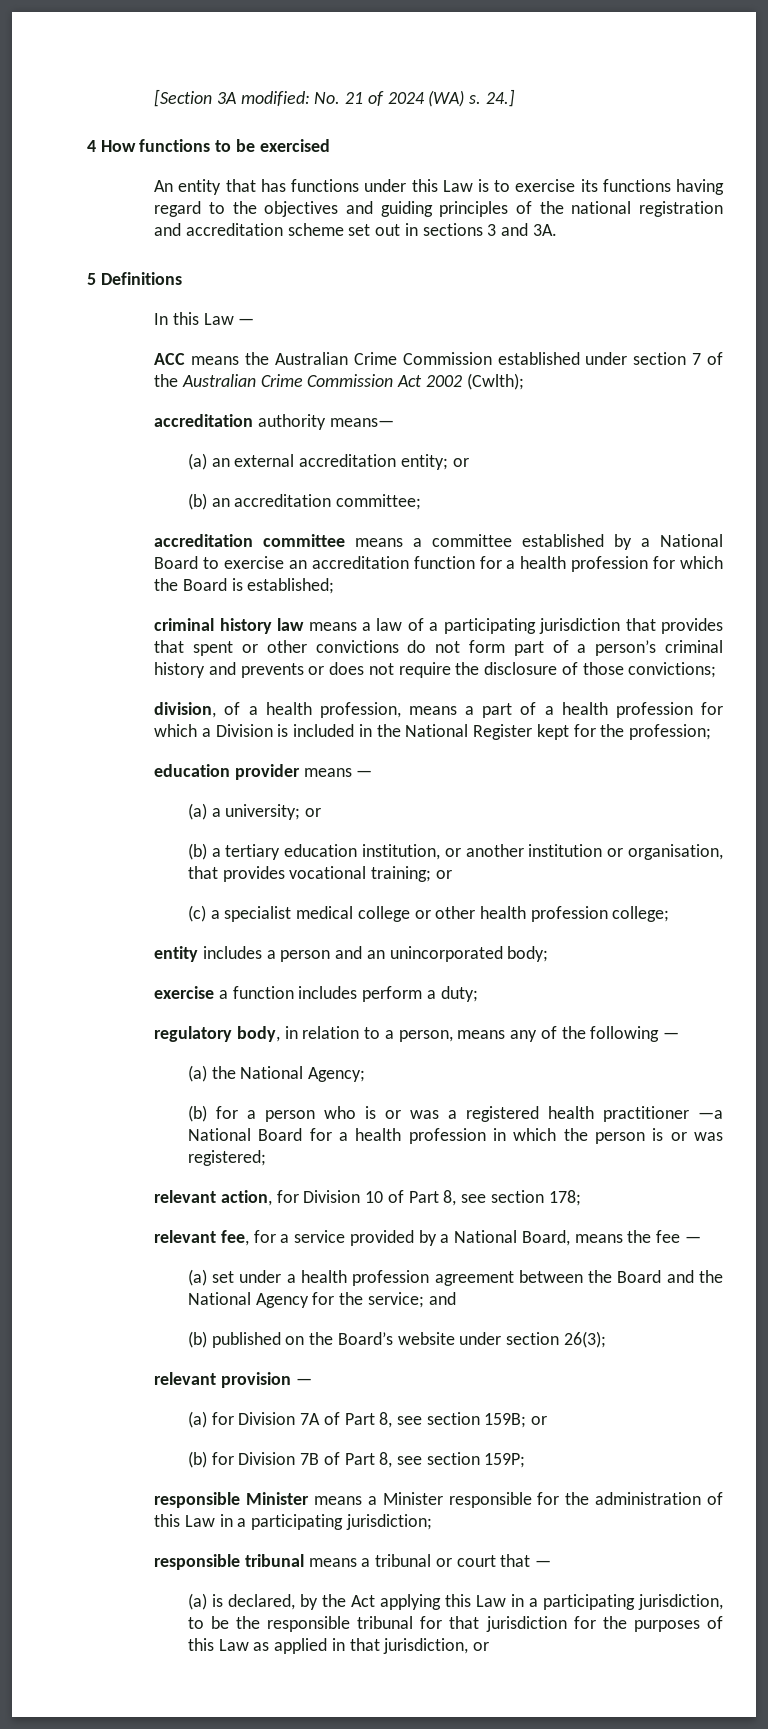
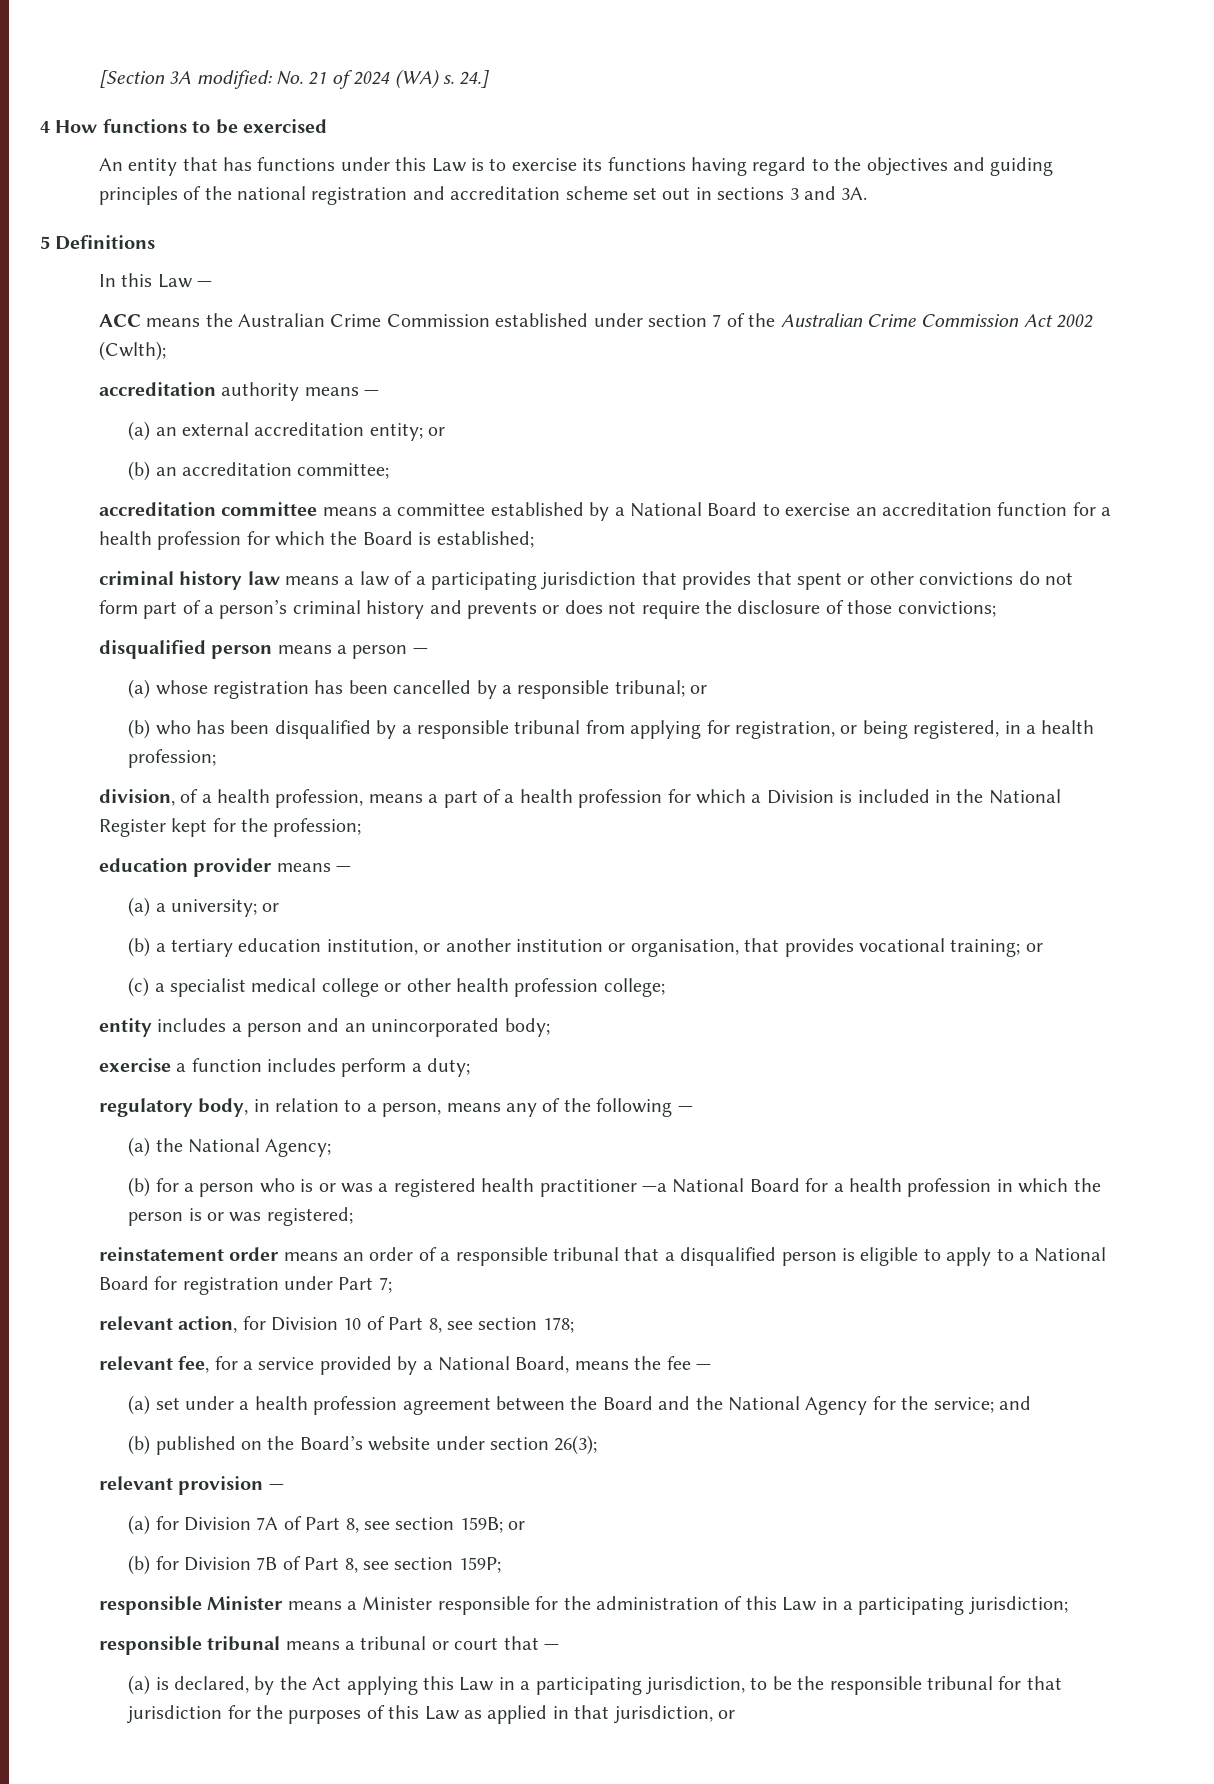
- accreditation authority means—
+ accreditation authority means —
+ disqualified person means a person —
+ (a) whose registration has been cancelled by a responsible tribunal; or
+ (b) who has been disqualified by a responsible tribunal from applying for registration, or being registered, in a health profession;
+ reinstatement order means an order of a responsible tribunal that a disqualified person is eligible to apply to a National Board for registration under Part 7;

